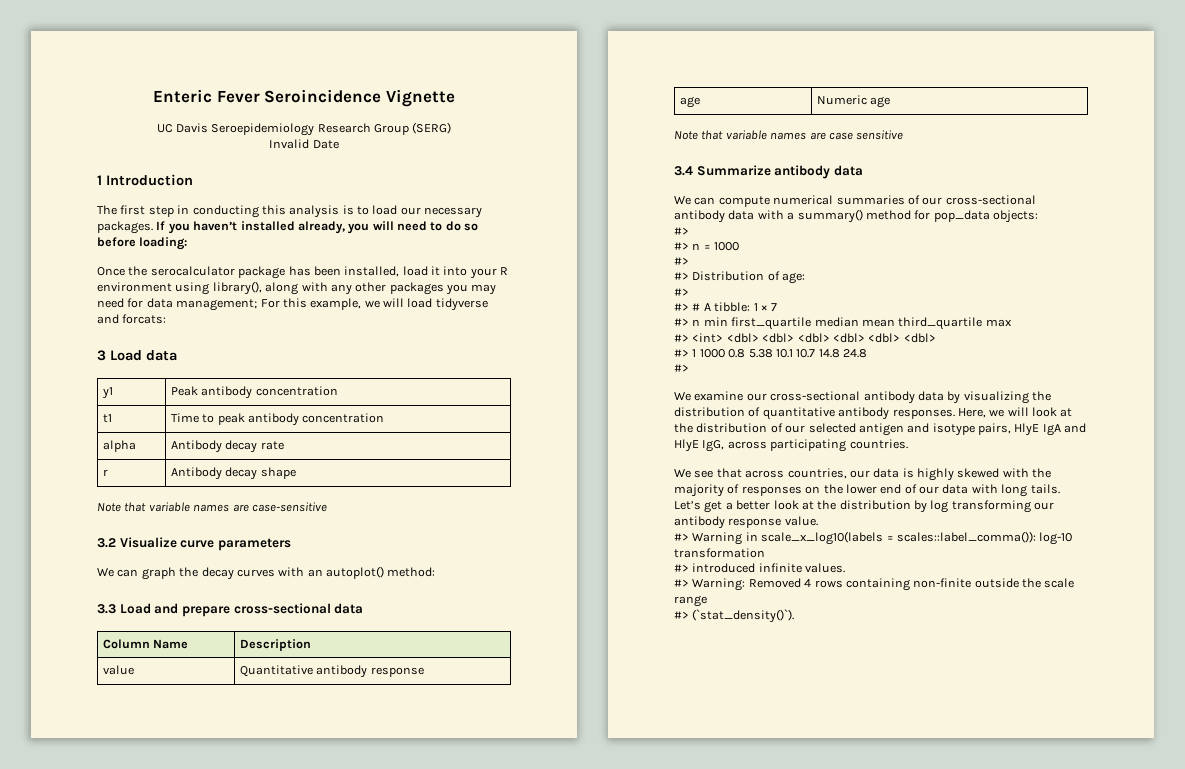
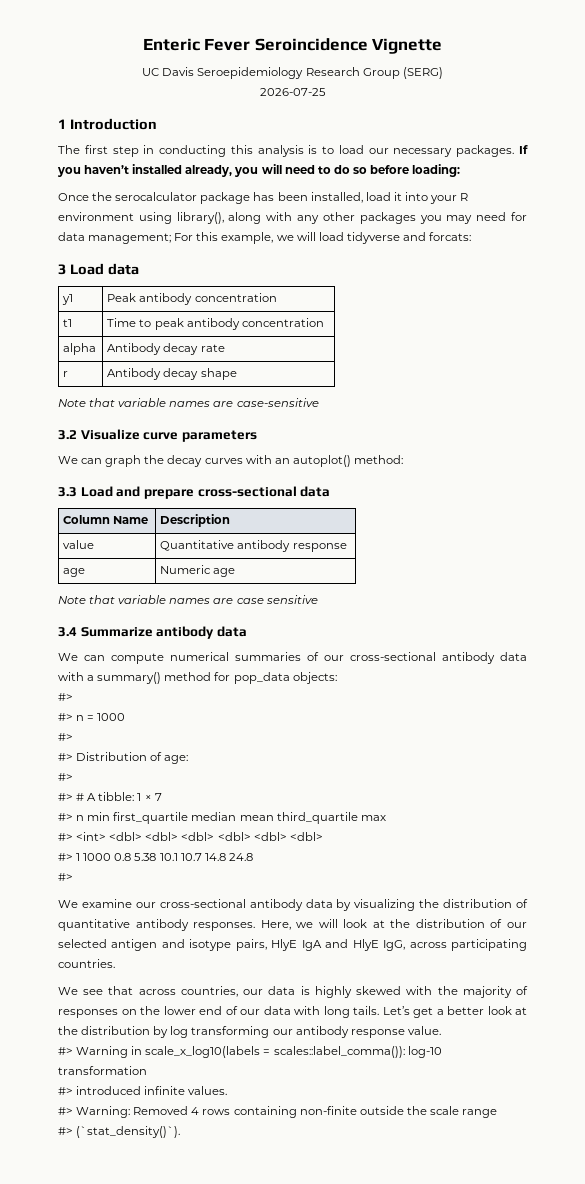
- Invalid Date
+ 2026-07-25

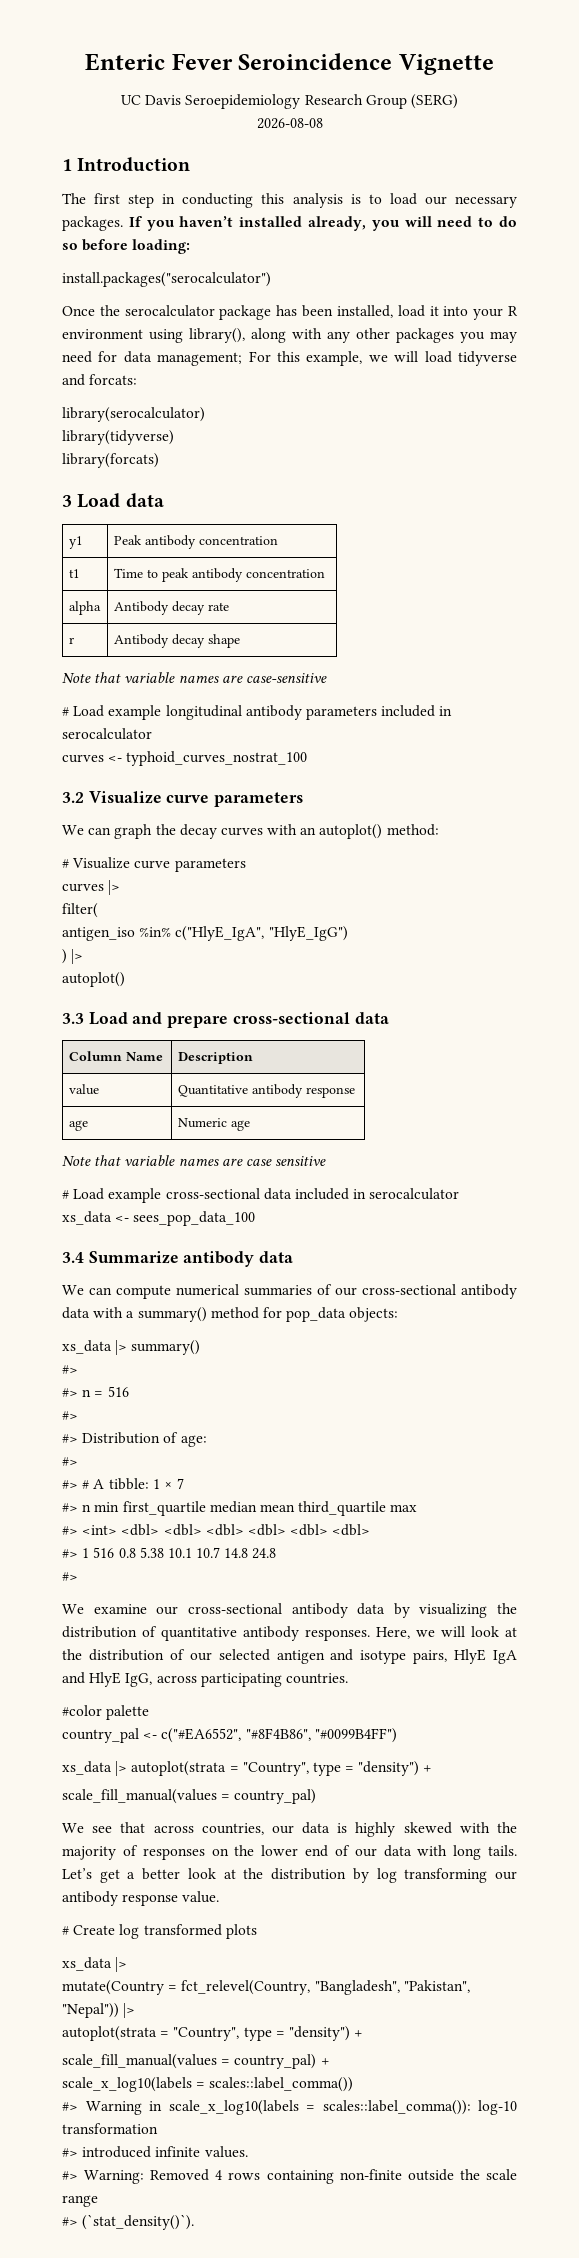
- 2026-07-25
+ 2026-08-08
+ install.packages("serocalculator")
+ library(serocalculator)
+ library(tidyverse)
+ library(forcats)
+ # Load example longitudinal antibody parameters included in serocalculator
+ curves <- typhoid_curves_nostrat_100
+ # Visualize curve parameters
+ curves |>
+ filter(
+ antigen_iso %in% c("HlyE_IgA", "HlyE_IgG")
+ ) |>
+ autoplot()
+ # Load example cross-sectional data included in serocalculator
+ xs_data <- sees_pop_data_100
+ xs_data |> summary()
- #> n = 1000
+ #> n = 516
- #> 1 1000 0.8 5.38 10.1 10.7 14.8 24.8
+ #> 1 516 0.8 5.38 10.1 10.7 14.8 24.8
+ #color palette
+ country_pal <- c("#EA6552", "#8F4B86", "#0099B4FF")
+ xs_data |> autoplot(strata = "Country", type = "density") +
+ scale_fill_manual(values = country_pal)
+ # Create log transformed plots
+ xs_data |>
+ mutate(Country = fct_relevel(Country, "Bangladesh", "Pakistan", "Nepal")) |>
+ autoplot(strata = "Country", type = "density") +
+ scale_fill_manual(values = country_pal) +
+ scale_x_log10(labels = scales::label_comma())

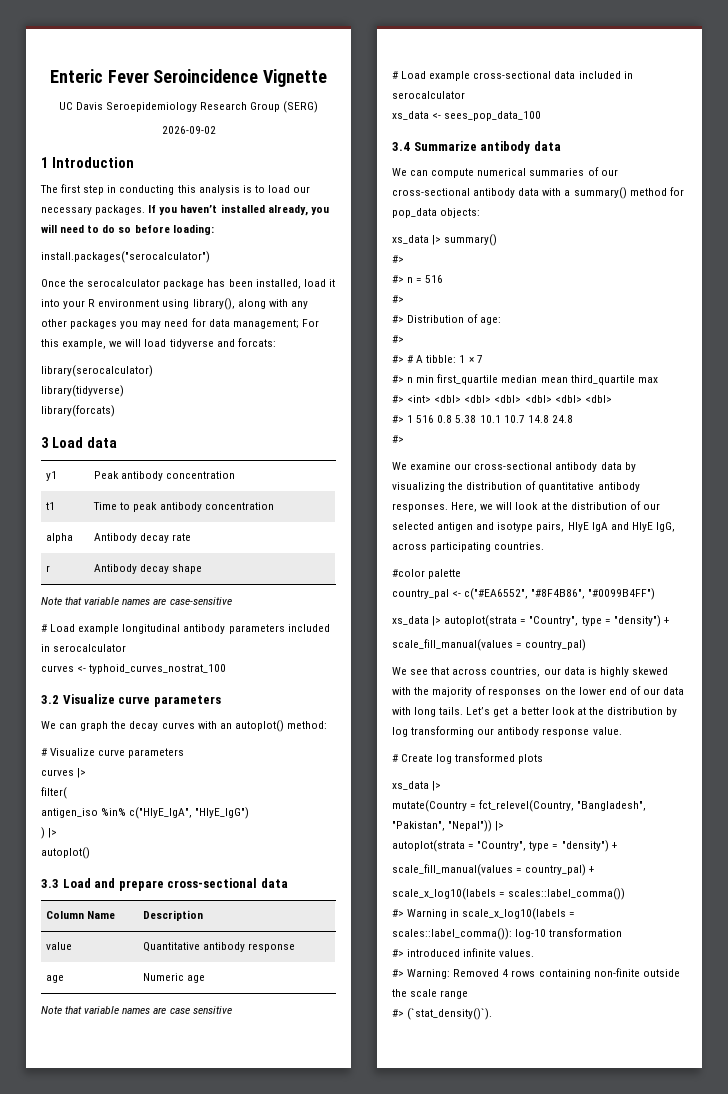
- 2026-08-08
+ 2026-09-02

